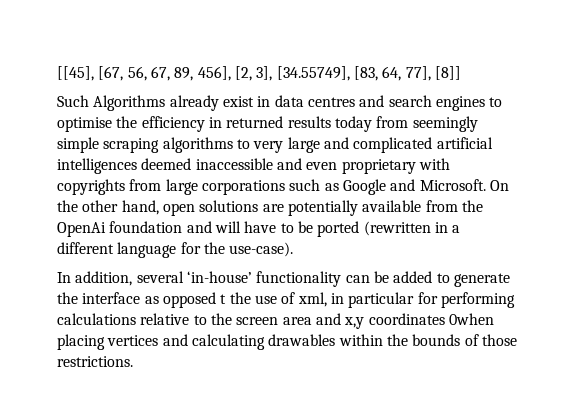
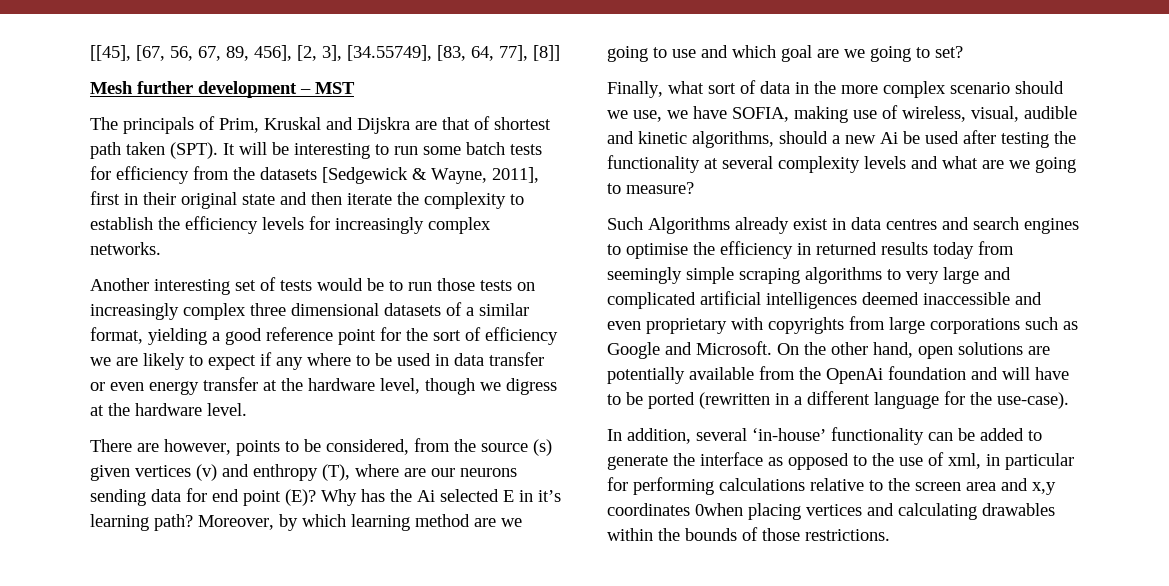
+ Mesh further development – MST
+ The principals of Prim, Kruskal and Dijskra are that of shortest path taken (SPT). It will be interesting to run some batch tests for efficiency from the datasets [Sedgewick & Wayne, 2011], first in their original state and then iterate the complexity to establish the efficiency levels for increasingly complex networks.
+ Another interesting set of tests would be to run those tests on increasingly complex three dimensional datasets of a similar format, yielding a good reference point for the sort of efficiency we are likely to expect if any where to be used in data transfer or even energy transfer at the hardware level, though we digress at the hardware level.
+ There are however, points to be considered, from the source (s) given vertices (v) and enthropy (T), where are our neurons sending data for end point (E)? Why has the Ai selected E in it’s learning path? Moreover, by which learning method are we going to use and which goal are we going to set?
+ Finally, what sort of data in the more complex scenario should we use, we have SOFIA, making use of wireless, visual, audible and kinetic algorithms, should a new Ai be used after testing the functionality at several complexity levels and what are we going to measure?
- In addition, several ‘in-house’ functionality can be added to generate the interface as opposed t the use of xml, in particular for performing calculations relative to the screen area and x,y coordinates 0when placing vertices and calculating drawables within the bounds of those restrictions.
+ In addition, several ‘in-house’ functionality can be added to generate the interface as opposed to the use of xml, in particular for performing calculations relative to the screen area and x,y coordinates 0when placing vertices and calculating drawables within the bounds of those restrictions.

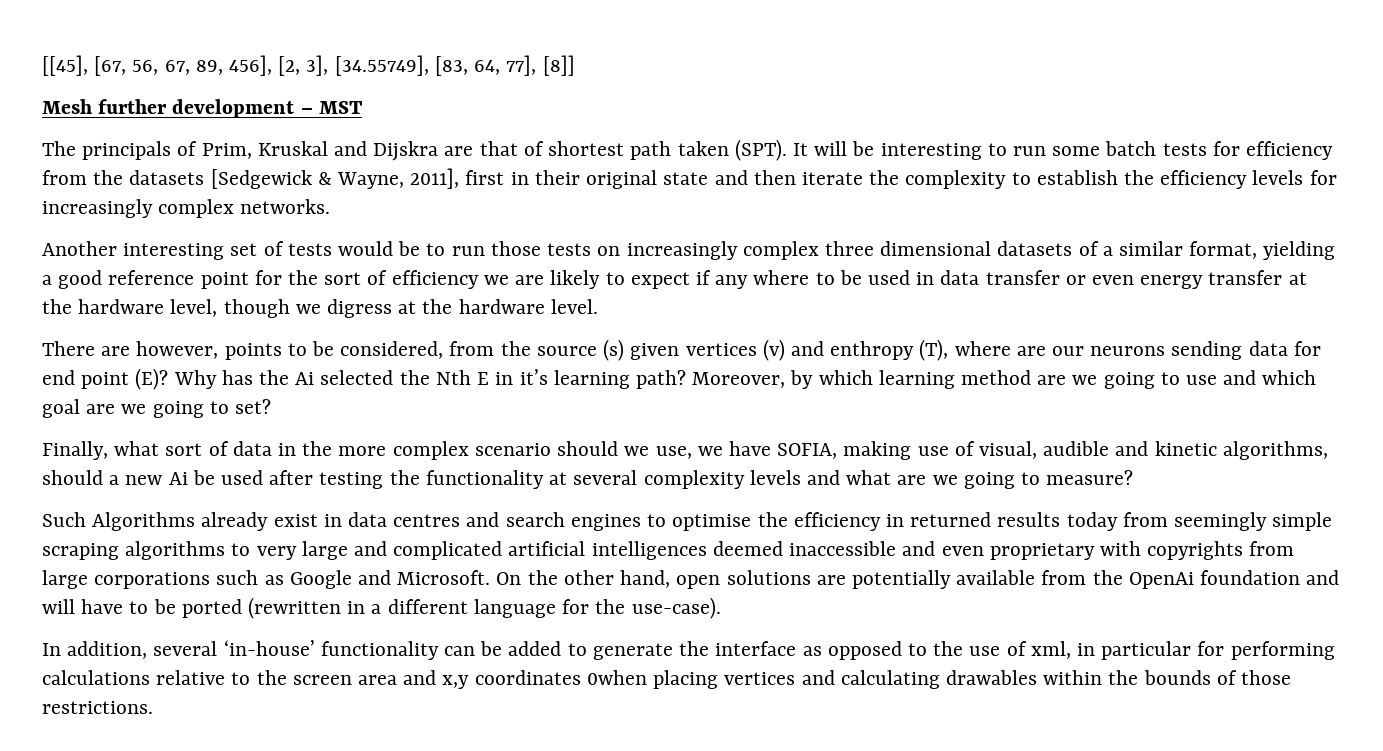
- Why has the Ai selected E in it’s learning path?
+ Why has the Ai selected the Nth E in it’s learning path?
- Finally, what sort of data in the more complex scenario should we use, we have SOFIA, making use of wireless, visual, audible and kinetic algorithms, should a new Ai be used after testing the functionality at several complexity levels and what are we going to measure?
+ Finally, what sort of data in the more complex scenario should we use, we have SOFIA, making use of visual, audible and kinetic algorithms, should a new Ai be used after testing the functionality at several complexity levels and what are we going to measure?

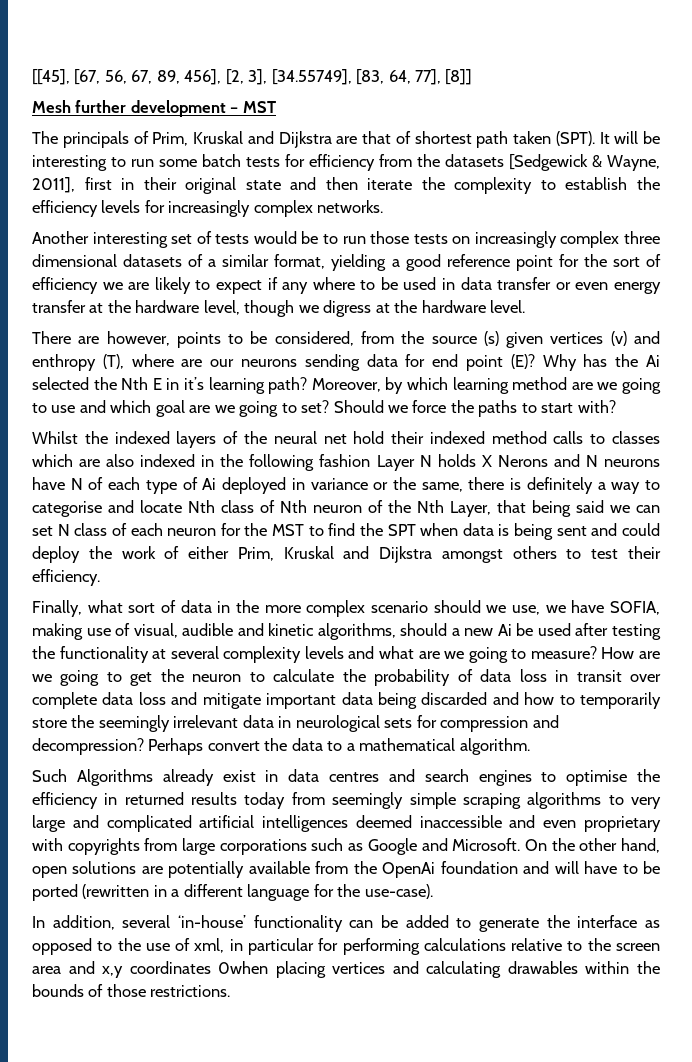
- The principals of Prim, Kruskal and Dijskra are that of shortest path taken (SPT).
+ The principals of Prim, Kruskal and Dijkstra are that of shortest path taken (SPT).
+ Should we force the paths to start with?
+ Whilst the indexed layers of the neural net hold their indexed method calls to classes which are also indexed in the following fashion Layer N holds X Nerons and N neurons have N of each type of Ai deployed in variance or the same, there is definitely a way to categorise and locate Nth class of Nth neuron of the Nth Layer, that being said we can set N class of each neuron for the MST to find the SPT when data is being sent and could deploy the work of either Prim, Kruskal and Dijkstra amongst others to test their efficiency.
+ How are we going to get the neuron to calculate the probability of data loss in transit over complete data loss and mitigate important data being discarded and how to temporarily store the seemingly irrelevant data in neurological sets for compression and decompression? Perhaps convert the data to a mathematical algorithm.

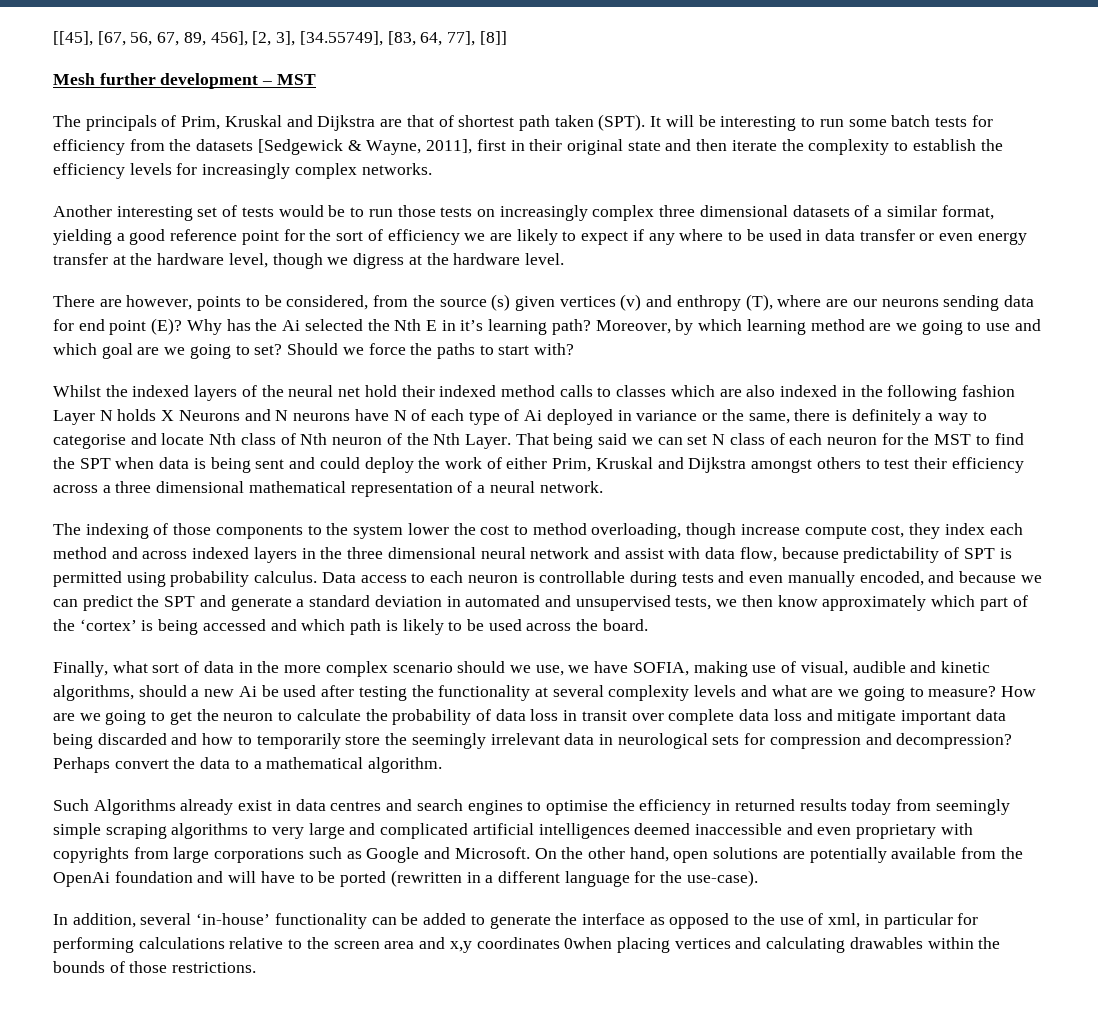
- Whilst the indexed layers of the neural net hold their indexed method calls to classes which are also indexed in the following fashion Layer N holds X Nerons and N neurons have N of each type of Ai deployed in variance or the same, there is definitely a way to categorise and locate Nth class of Nth neuron of the Nth Layer, that being said we can set N class of each neuron for the MST to find the SPT when data is being sent and could deploy the work of either Prim, Kruskal and Dijkstra amongst others to test their efficiency.
+ Whilst the indexed layers of the neural net hold their indexed method calls to classes which are also indexed in the following fashion Layer N holds X Neurons and N neurons have N of each type of Ai deployed in variance or the same, there is definitely a way to categorise and locate Nth class of Nth neuron of the Nth Layer. That being said we can set N class of each neuron for the MST to find the SPT when data is being sent and could deploy the work of either Prim, Kruskal and Dijkstra amongst others to test their efficiency across a three dimensional mathematical representation of a neural network.
+ The indexing of those components to the system lower the cost to method overloading, though increase compute cost, they index each method and across indexed layers in the three dimensional neural network and assist with data flow, because predictability of SPT is permitted using probability calculus. Data access to each neuron is controllable during tests and even manually encoded, and because we can predict the SPT and generate a standard deviation in automated and unsupervised tests, we then know approximately which part of the ‘cortex’ is being accessed and which path is likely to be used across the board.

